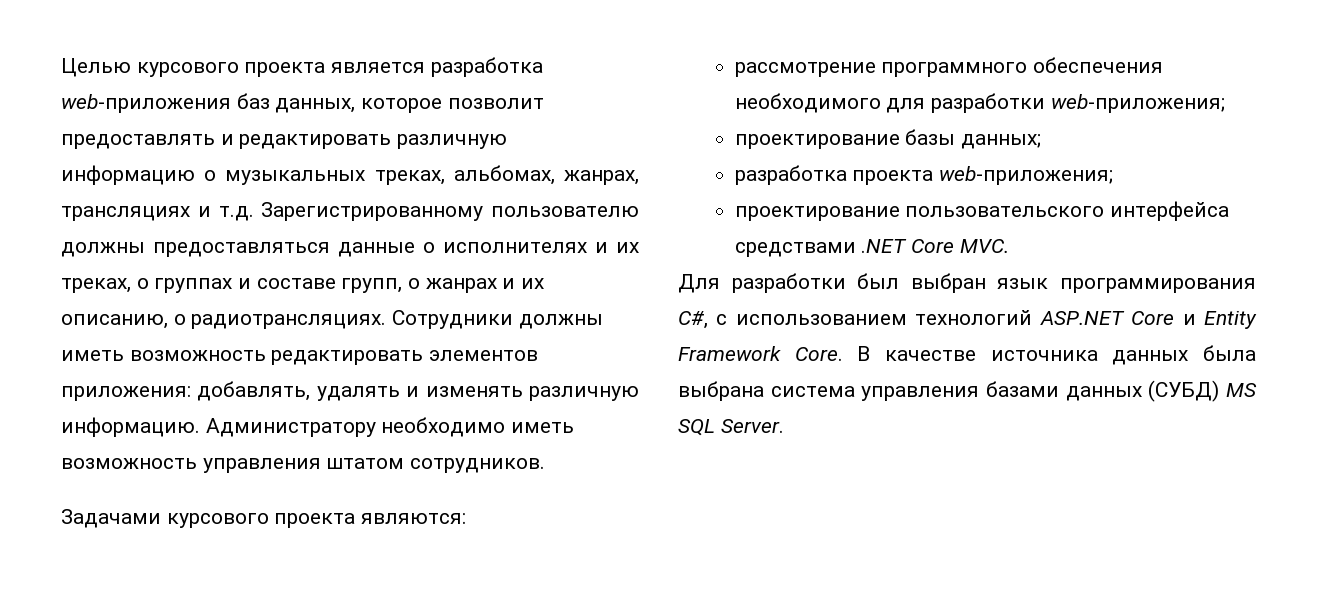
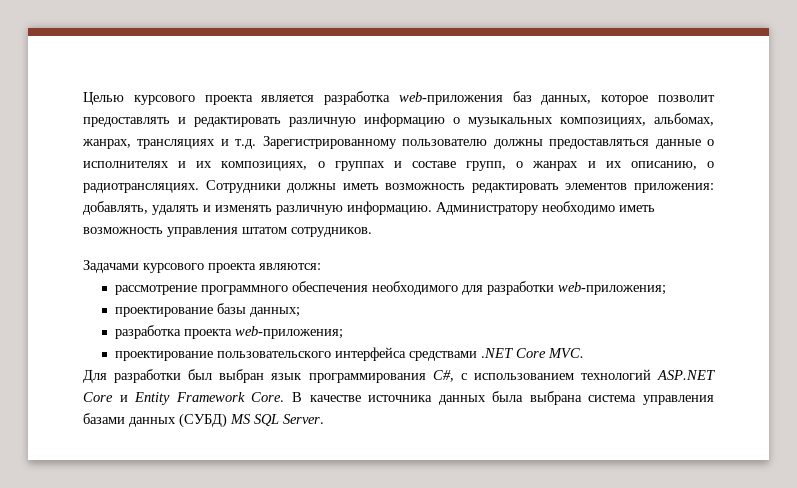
- Целью курсового проекта является разработка web-приложения баз данных, которое позволит предоставлять и редактировать различную информацию о музыкальных треках, альбомах, жанрах, трансляциях и т.д. Зарегистрированному пользователю должны предоставляться данные о исполнителях и их треках, о группах и составе групп, о жанрах и их описанию, о радиотрансляциях.
+ Целью курсового проекта является разработка web-приложения баз данных, которое позволит предоставлять и редактировать различную информацию о музыкальных композициях, альбомах, жанрах, трансляциях и т.д. Зарегистрированному пользователю должны предоставляться данные о исполнителях и их композициях, о группах и составе групп, о жанрах и их описанию, о радиотрансляциях.

